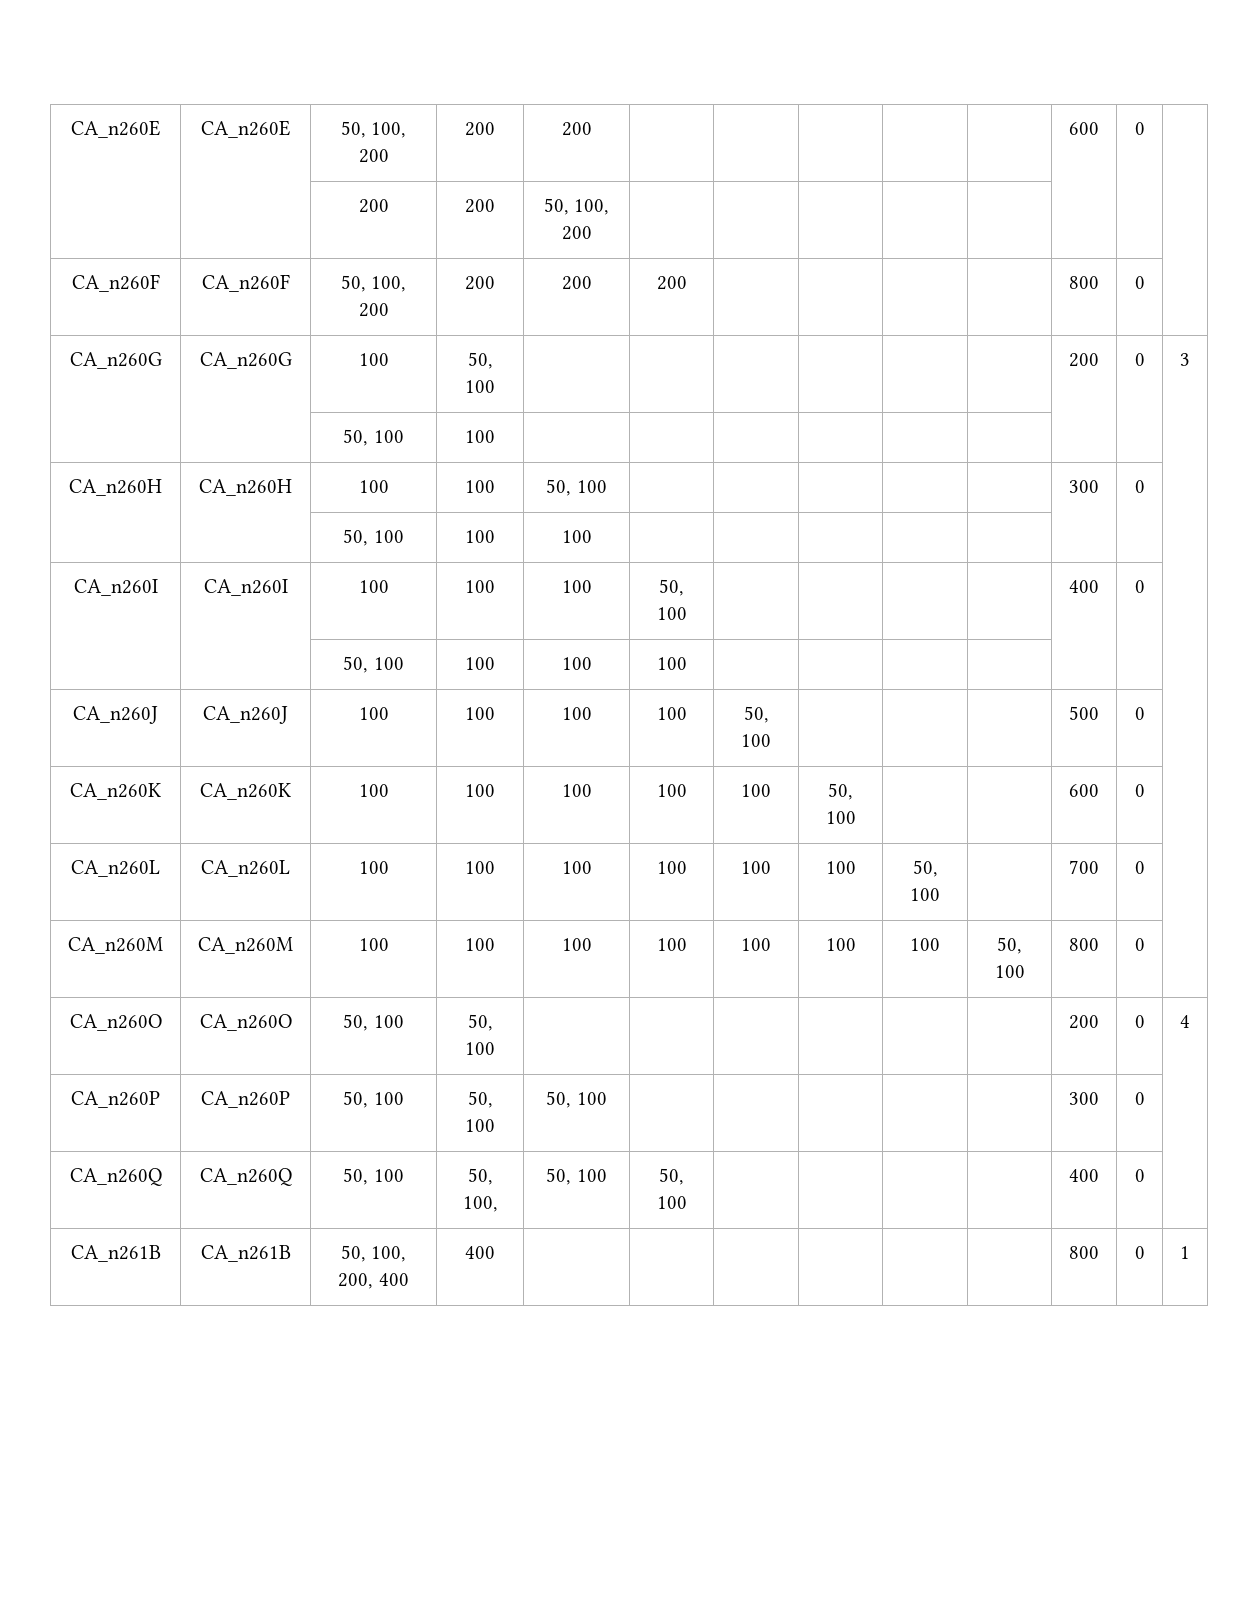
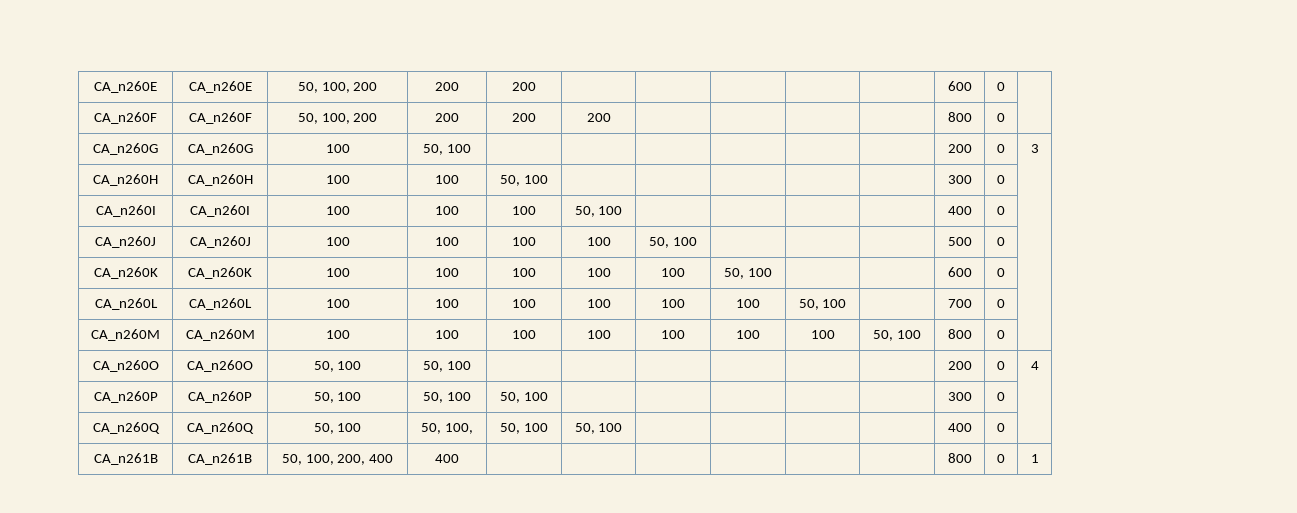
- | | 200 | 200 | 50, 100, 200 | | | | | | | |
- | | 50, 100 | 100 | | | | | | | | |
- | | 50, 100 | 100 | 100 | | | | | | | |
- | | 50, 100 | 100 | 100 | 100 | | | | | | |

